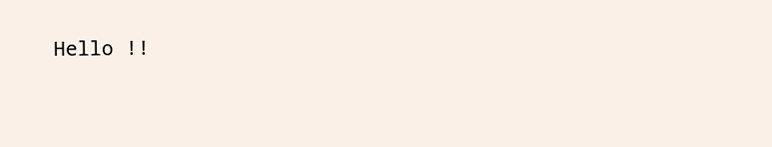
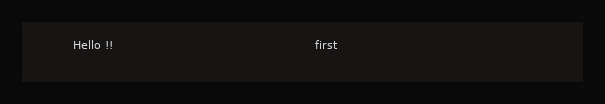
+ first

